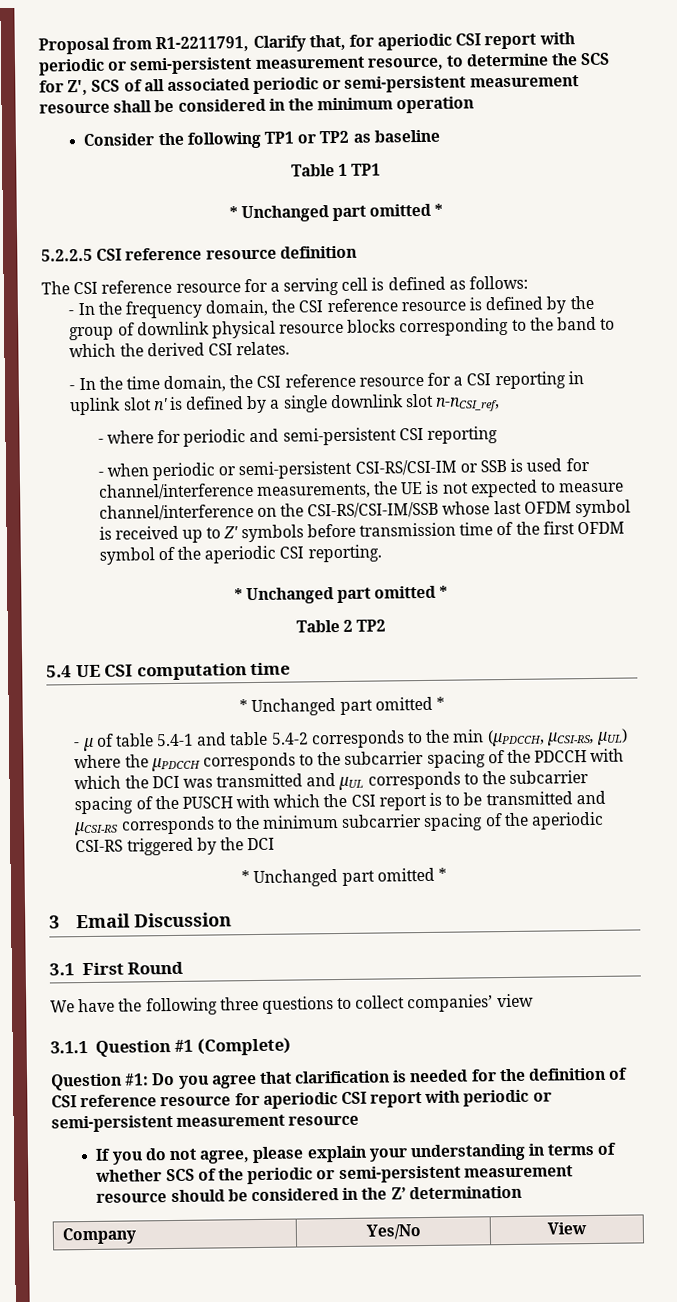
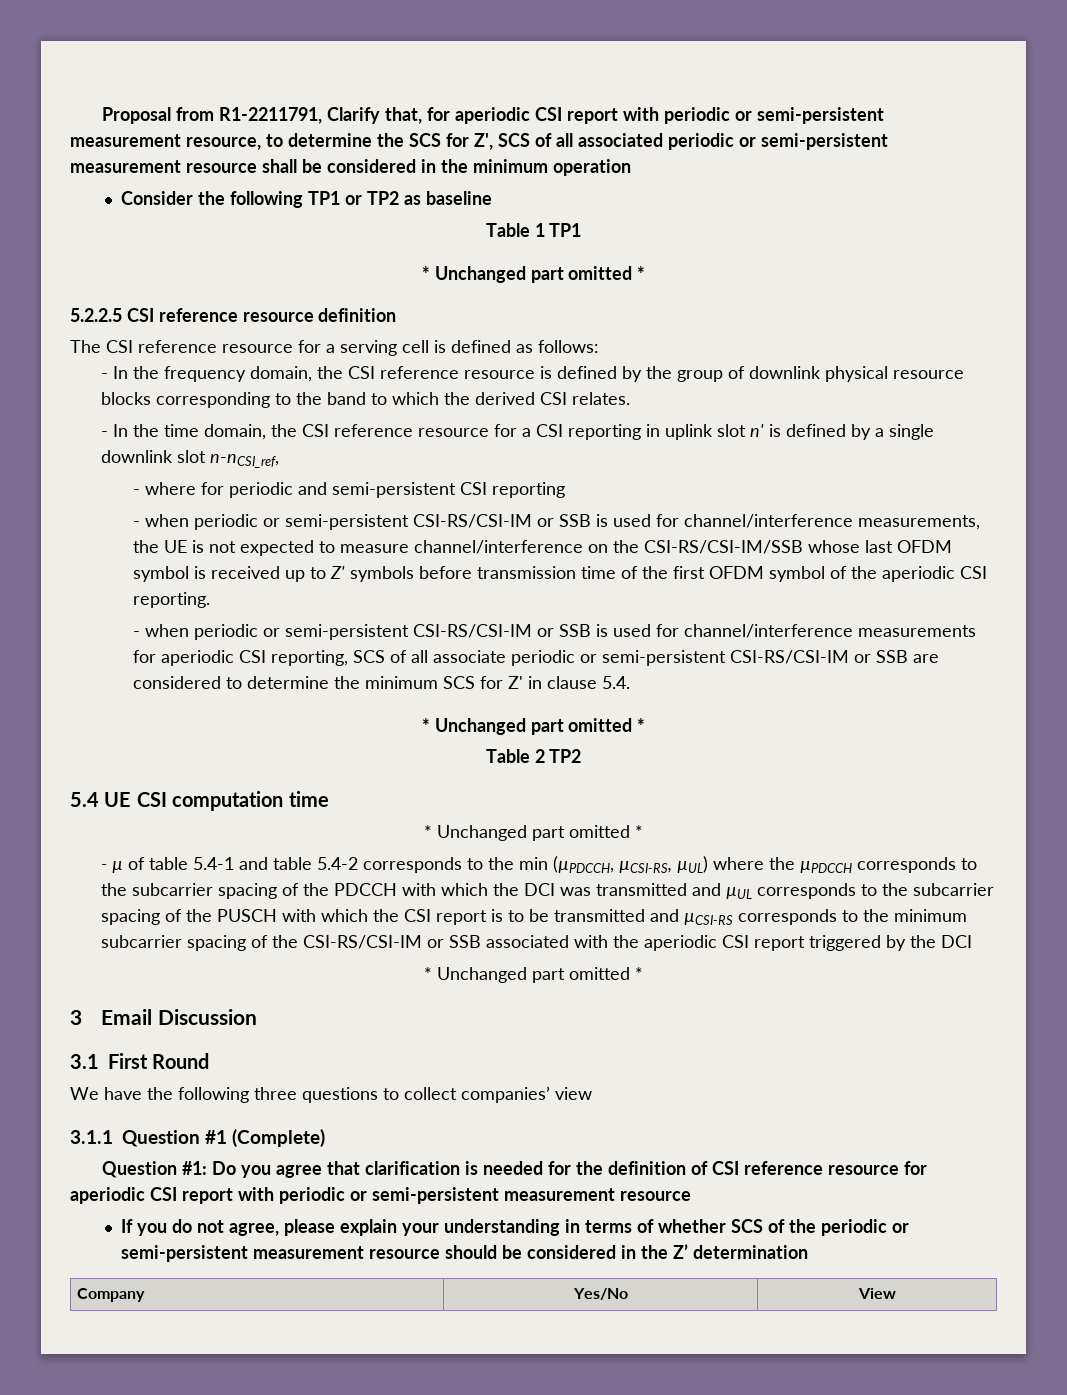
+ - when periodic or semi-persistent CSI-RS/CSI-IM or SSB is used for channel/interference measurements for aperiodic CSI reporting, SCS of all associate periodic or semi-persistent CSI-RS/CSI-IM or SSB are considered to determine the minimum SCS for Z' in clause 5.4.
- - µ of table 5.4-1 and table 5.4-2 corresponds to the min (µPDCCH, µCSI-RS, µUL) where the µPDCCH corresponds to the subcarrier spacing of the PDCCH with which the DCI was transmitted and µUL corresponds to the subcarrier spacing of the PUSCH with which the CSI report is to be transmitted and µCSI-RS corresponds to the minimum subcarrier spacing of the aperiodic CSI-RS triggered by the DCI
+ - µ of table 5.4-1 and table 5.4-2 corresponds to the min (µPDCCH, µCSI-RS, µUL) where the µPDCCH corresponds to the subcarrier spacing of the PDCCH with which the DCI was transmitted and µUL corresponds to the subcarrier spacing of the PUSCH with which the CSI report is to be transmitted and µCSI-RS corresponds to the minimum subcarrier spacing of the CSI-RS/CSI-IM or SSB associated with the aperiodic CSI report triggered by the DCI

